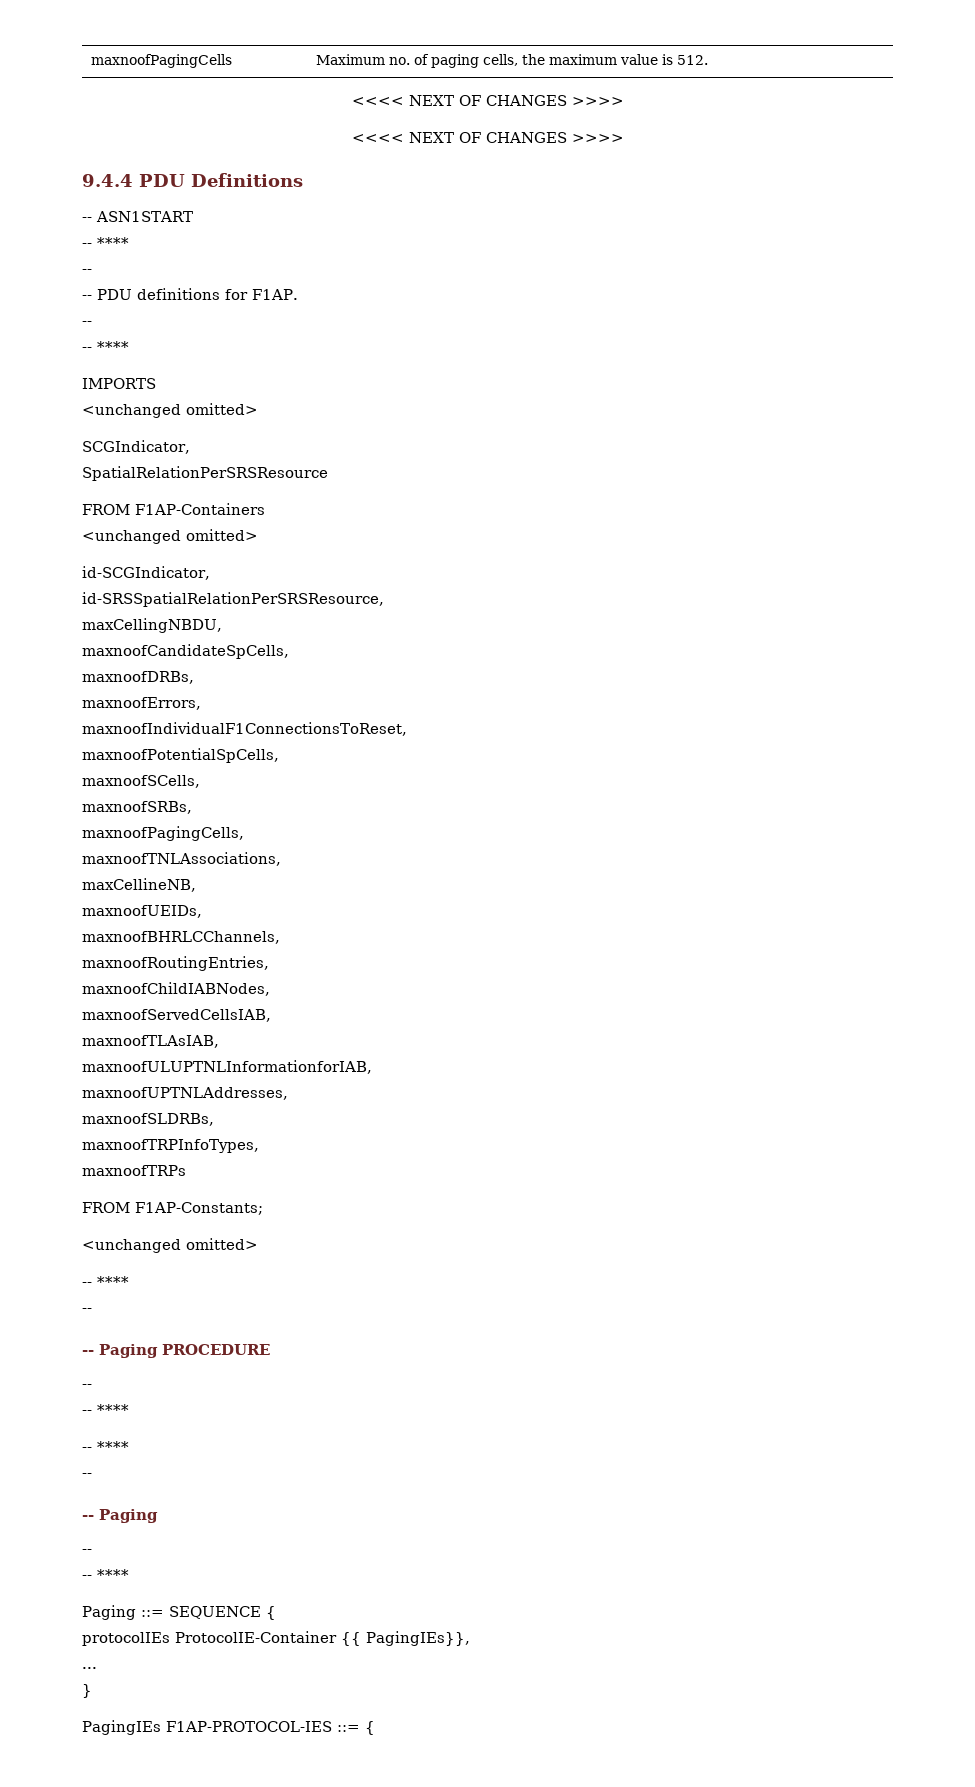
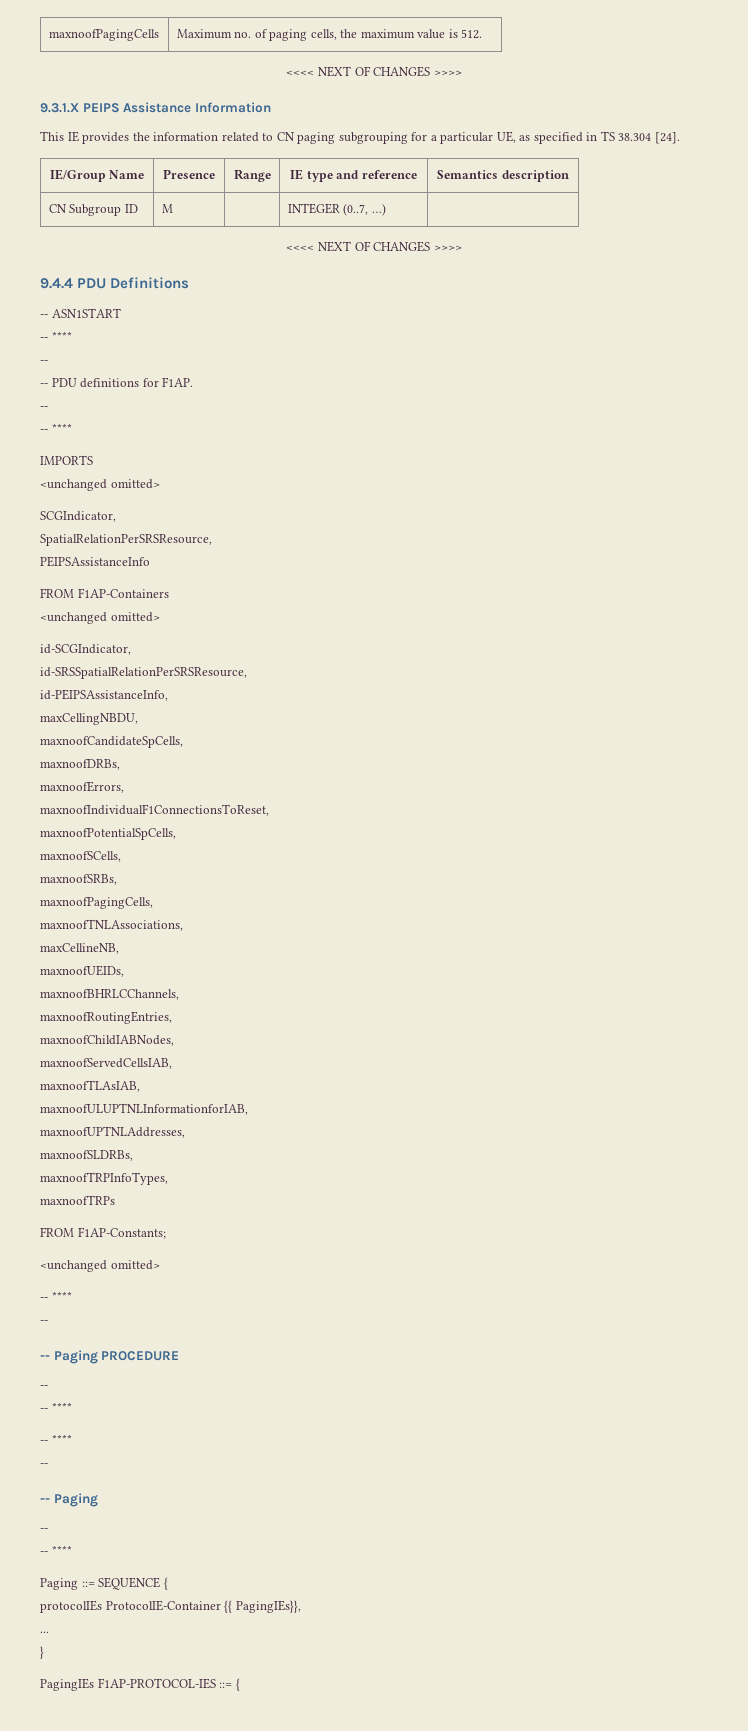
+ 9.3.1.X PEIPS Assistance Information
+ This IE provides the information related to CN paging subgrouping for a particular UE, as specified in TS 38.304 [24].
+ IE/Group Name | Presence | Range | IE type and reference | Semantics description
+ CN Subgroup ID | M | | INTEGER (0..7, …) |
- SpatialRelationPerSRSResource
+ SpatialRelationPerSRSResource,
+ PEIPSAssistanceInfo
+ id-PEIPSAssistanceInfo,

